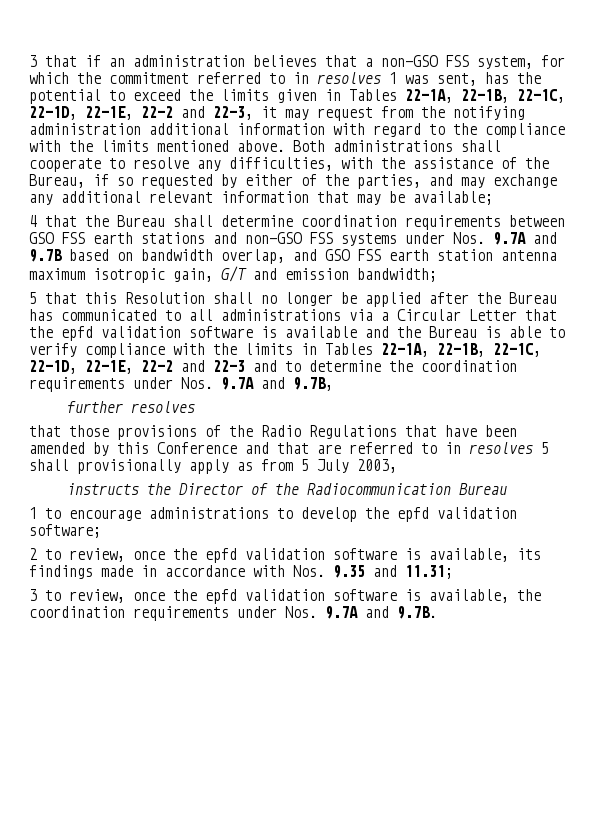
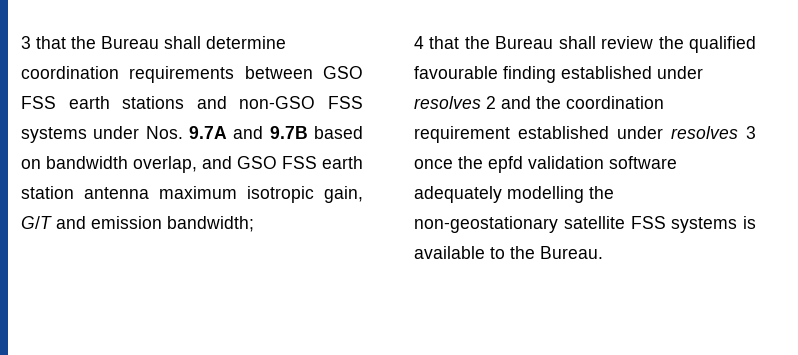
- 3 that if an administration believes that a non-GSO FSS system, for which the commitment referred to in resolves 1 was sent, has the potential to exceed the limits given in Tables 22-1A, 22-1B, 22-1C, 22-1D, 22-1E, 22-2 and 22-3, it may request from the notifying administration additional information with regard to the compliance with the limits mentioned above. Both administrations shall cooperate to resolve any difficulties, with the assistance of the Bureau, if so requested by either of the parties, and may exchange any additional relevant information that may be available;
- 4 that the Bureau shall determine coordination requirements between GSO FSS earth stations and non-GSO FSS systems under Nos. 9.7A and 9.7B based on bandwidth overlap, and GSO FSS earth station antenna maximum isotropic gain, G/T and emission bandwidth;
+ 3 that the Bureau shall determine coordination requirements between GSO FSS earth stations and non-GSO FSS systems under Nos. 9.7A and 9.7B based on bandwidth overlap, and GSO FSS earth station antenna maximum isotropic gain, G/T and emission bandwidth;
- 5 that this Resolution shall no longer be applied after the Bureau has communicated to all administrations via a Circular Letter that the epfd validation software is available and the Bureau is able to verify compliance with the limits in Tables 22-1A, 22-1B, 22-1C, 22-1D, 22-1E, 22-2 and 22-3 and to determine the coordination requirements under Nos. 9.7A and 9.7B,
- further resolves
- that those provisions of the Radio Regulations that have been amended by this Conference and that are referred to in resolves 5 shall provisionally apply as from 5 July 2003,
- instructs the Director of the Radiocommunication Bureau
- 1 to encourage administrations to develop the epfd validation software;
- 2 to review, once the epfd validation software is available, its findings made in accordance with Nos. 9.35 and 11.31;
- 3 to review, once the epfd validation software is available, the coordination requirements under Nos. 9.7A and 9.7B.
+ 4 that the Bureau shall review the qualified favourable finding established under resolves 2 and the coordination requirement established under resolves 3 once the epfd validation software adequately modelling the non-geostationary satellite FSS systems is available to the Bureau.

